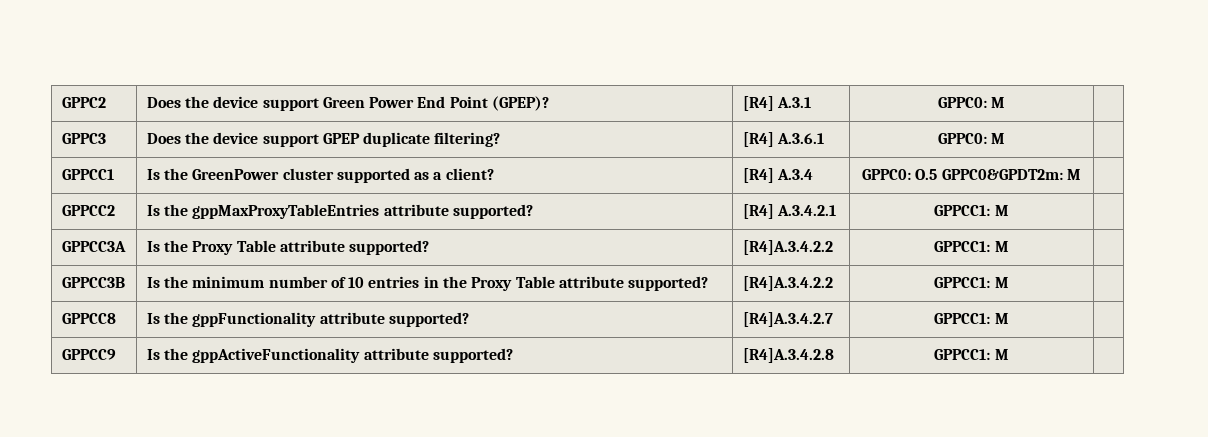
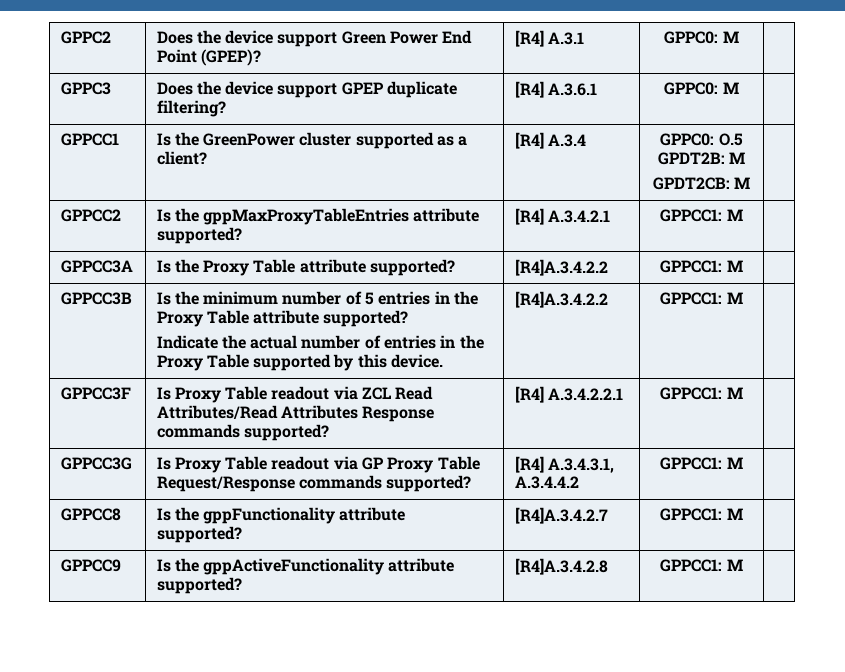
- GPPCC1 | Is the GreenPower cluster supported as a client? | [R4] A.3.4 | GPPC0: O.5 GPPC0&GPDT2m: M |
+ GPPCC1 | Is the GreenPower cluster supported as a client? | [R4] A.3.4 | GPPC0: O.5 GPDT2B: M
+ GPDT2CB: M |
- GPPCC3B | Is the minimum number of 10 entries in the Proxy Table attribute supported? | [R4]A.3.4.2.2 | GPPCC1: M |
+ GPPCC3B | Is the minimum number of 5 entries in the Proxy Table attribute supported?
+ Indicate the actual number of entries in the Proxy Table supported by this device. | [R4]A.3.4.2.2 | GPPCC1: M |
+ GPPCC3F | Is Proxy Table readout via ZCL Read Attributes/Read Attributes Response commands supported? | [R4] A.3.4.2.2.1 | GPPCC1: M |
+ GPPCC3G | Is Proxy Table readout via GP Proxy Table Request/Response commands supported? | [R4] A.3.4.3.1, A.3.4.4.2 | GPPCC1: M |

